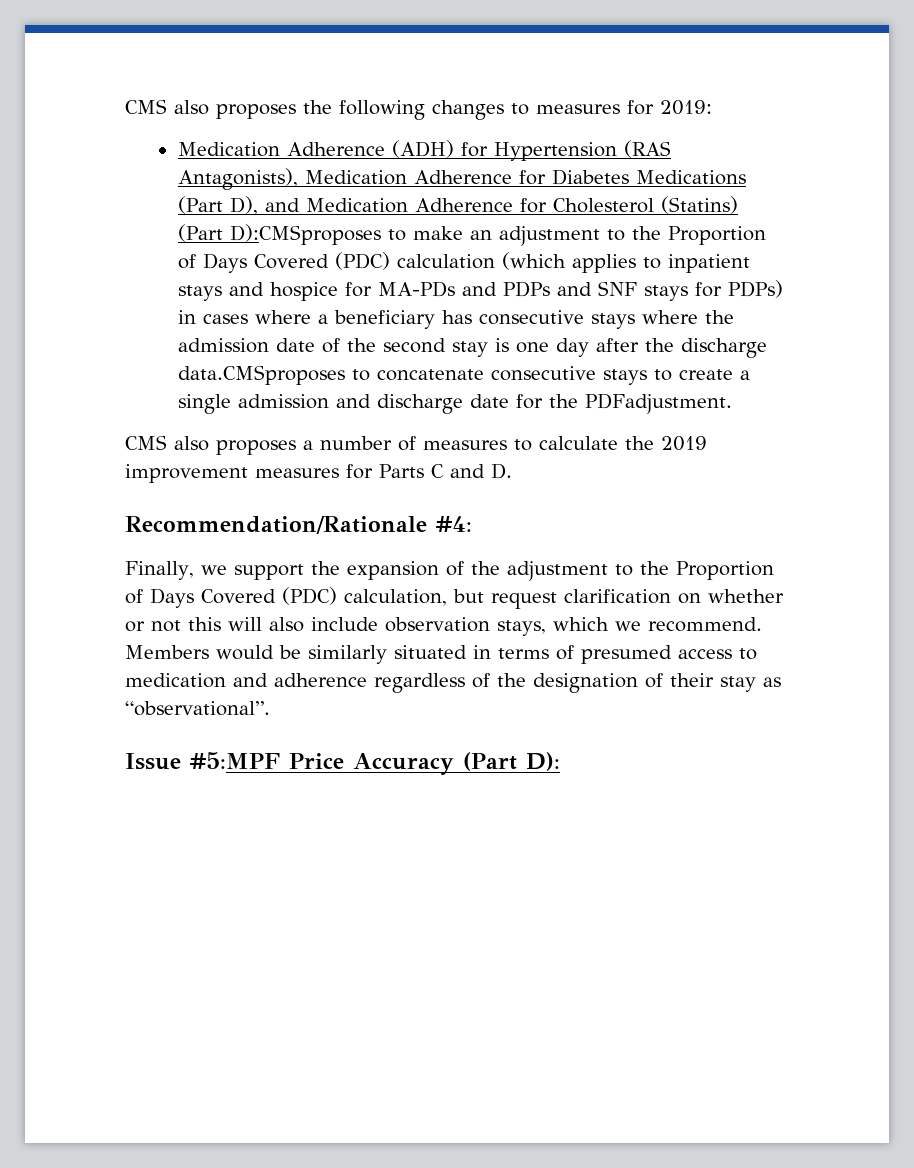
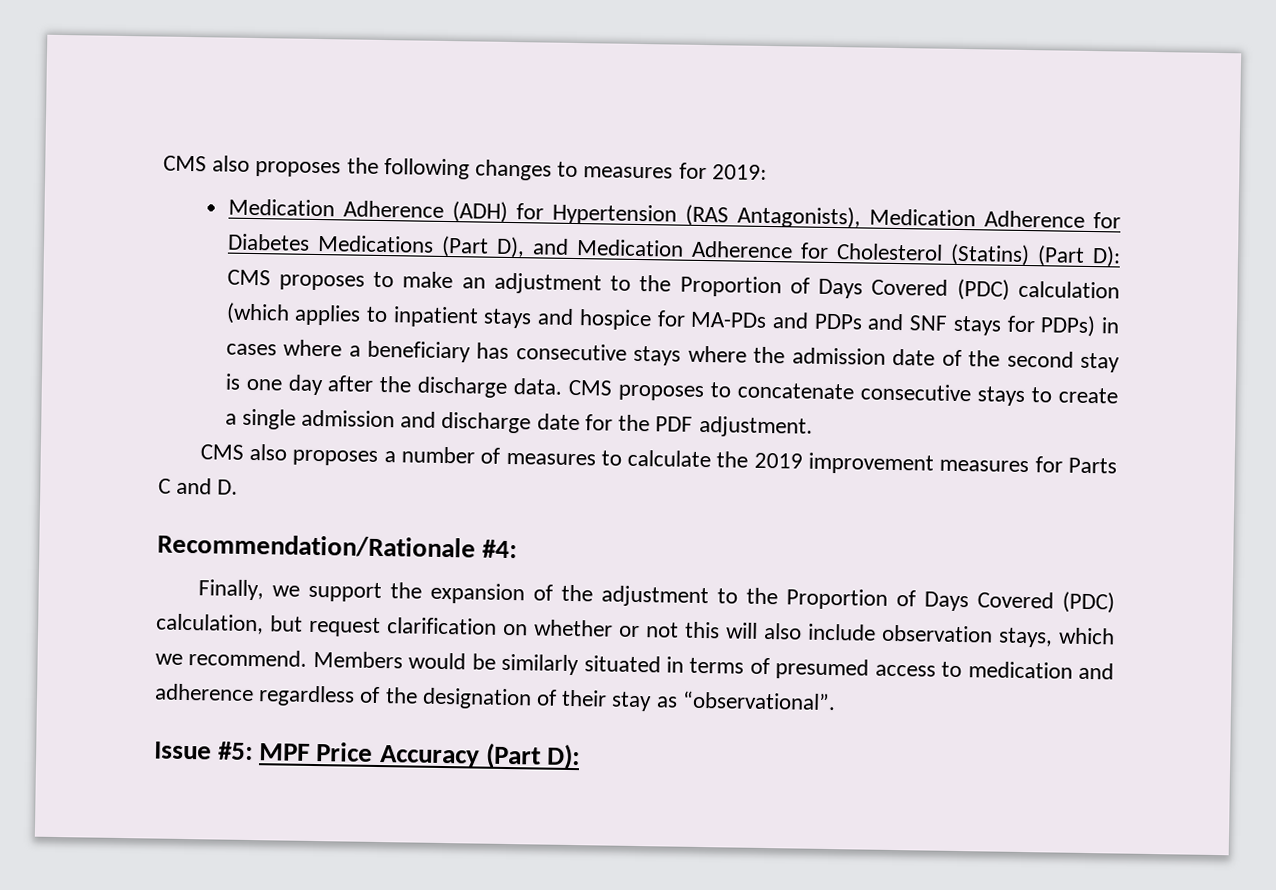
- Medication Adherence (ADH) for Hypertension (RAS Antagonists), Medication Adherence for Diabetes Medications (Part D), and Medication Adherence for Cholesterol (Statins) (Part D):CMSproposes to make an adjustment to the Proportion of Days Covered (PDC) calculation (which applies to inpatient stays and hospice for MA-PDs and PDPs and SNF stays for PDPs) in cases where a beneficiary has consecutive stays where the admission date of the second stay is one day after the discharge data.CMSproposes to concatenate consecutive stays to create a single admission and discharge date for the PDFadjustment.
+ Medication Adherence (ADH) for Hypertension (RAS Antagonists), Medication Adherence for Diabetes Medications (Part D), and Medication Adherence for Cholesterol (Statins) (Part D): CMS proposes to make an adjustment to the Proportion of Days Covered (PDC) calculation (which applies to inpatient stays and hospice for MA-PDs and PDPs and SNF stays for PDPs) in cases where a beneficiary has consecutive stays where the admission date of the second stay is one day after the discharge data. CMS proposes to concatenate consecutive stays to create a single admission and discharge date for the PDF adjustment.
- Issue #5:MPF Price Accuracy (Part D):
+ Issue #5: MPF Price Accuracy (Part D):

